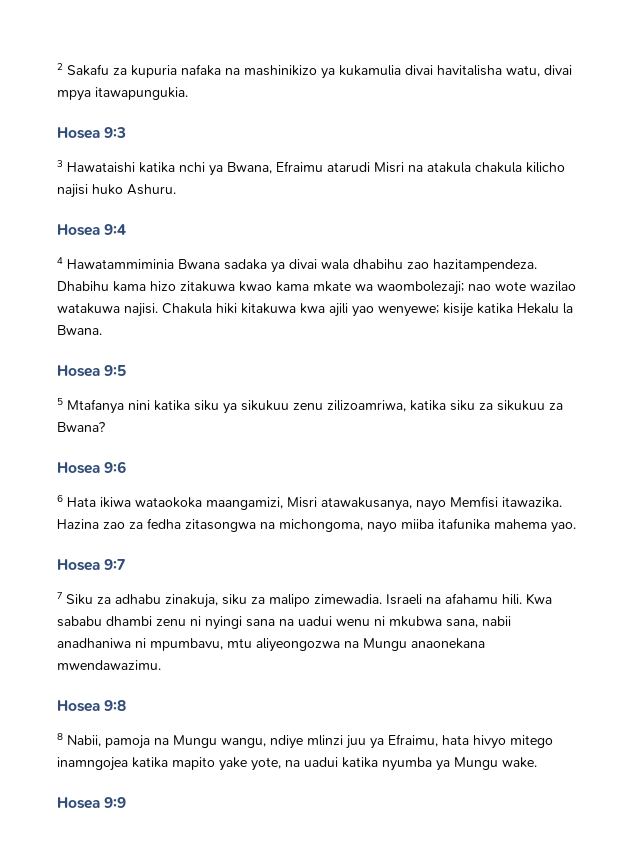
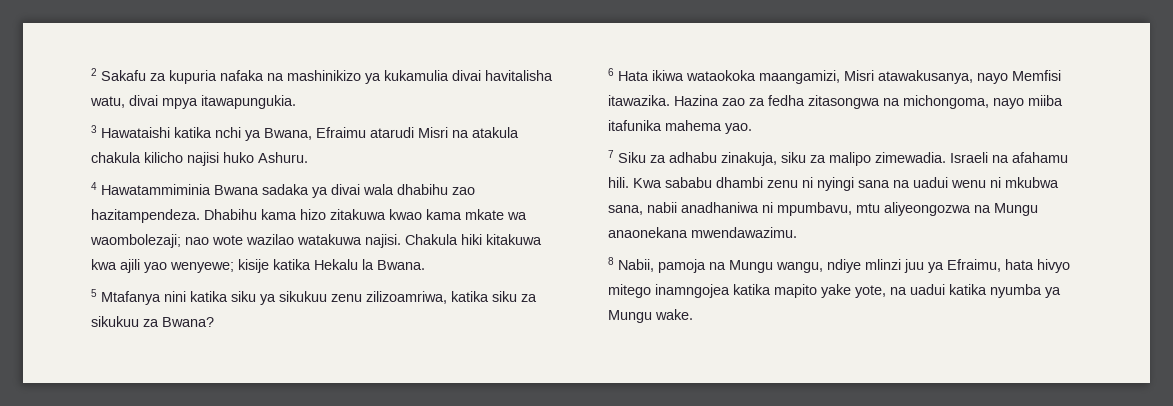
- Hosea 9:3
- Hosea 9:4
- Hosea 9:5
- Hosea 9:6
- Hosea 9:7
- Hosea 9:8
- Hosea 9:9

